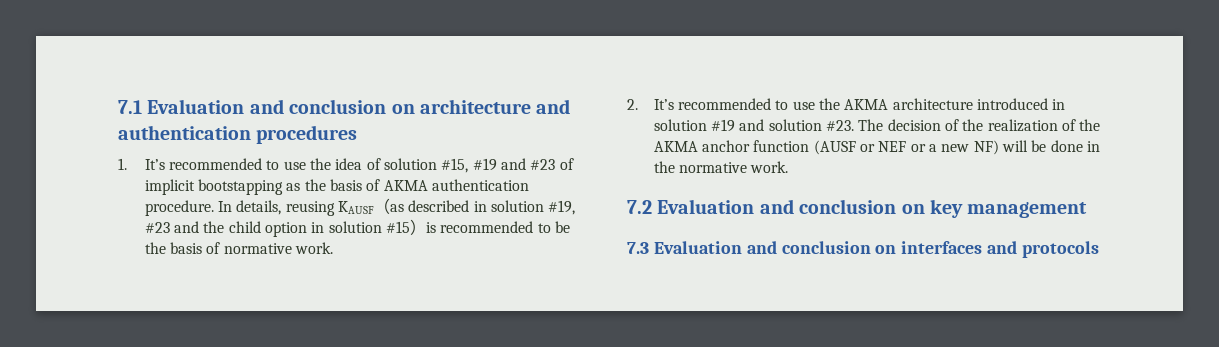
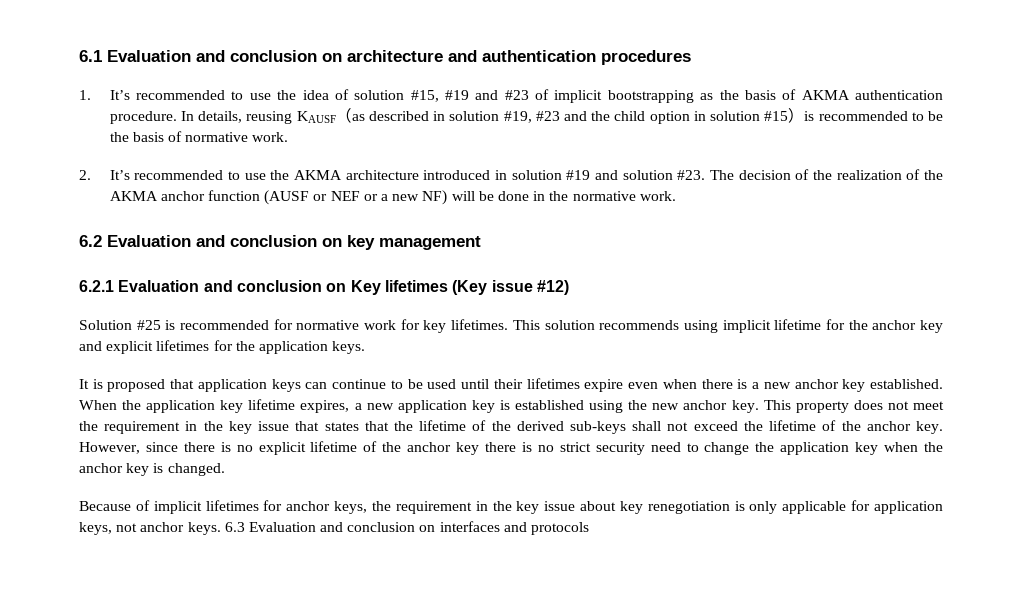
- 7.1 Evaluation and conclusion on architecture and authentication procedures
+ 6.1 Evaluation and conclusion on architecture and authentication procedures
- 1. It’s recommended to use the idea of solution #15, #19 and #23 of implicit bootstapping as the basis of AKMA authentication procedure.
+ 1. It’s recommended to use the idea of solution #15, #19 and #23 of implicit bootstrapping as the basis of AKMA authentication procedure.
- 7.2 Evaluation and conclusion on key management
+ 6.2 Evaluation and conclusion on key management
- 7.3 Evaluation and conclusion on interfaces and protocols
+ 6.2.1 Evaluation and conclusion on Key lifetimes (Key issue #12)
+ Solution #25 is recommended for normative work for key lifetimes. This solution recommends using implicit lifetime for the anchor key and explicit lifetimes for the application keys.
+ It is proposed that application keys can continue to be used until their lifetimes expire even when there is a new anchor key established. When the application key lifetime expires, a new application key is established using the new anchor key. This property does not meet the requirement in the key issue that states that the lifetime of the derived sub-keys shall not exceed the lifetime of the anchor key. However, since there is no explicit lifetime of the anchor key there is no strict security need to change the application key when the anchor key is changed.
+ Because of implicit lifetimes for anchor keys, the requirement in the key issue about key renegotiation is only applicable for application keys, not anchor keys. 6.3 Evaluation and conclusion on interfaces and protocols

